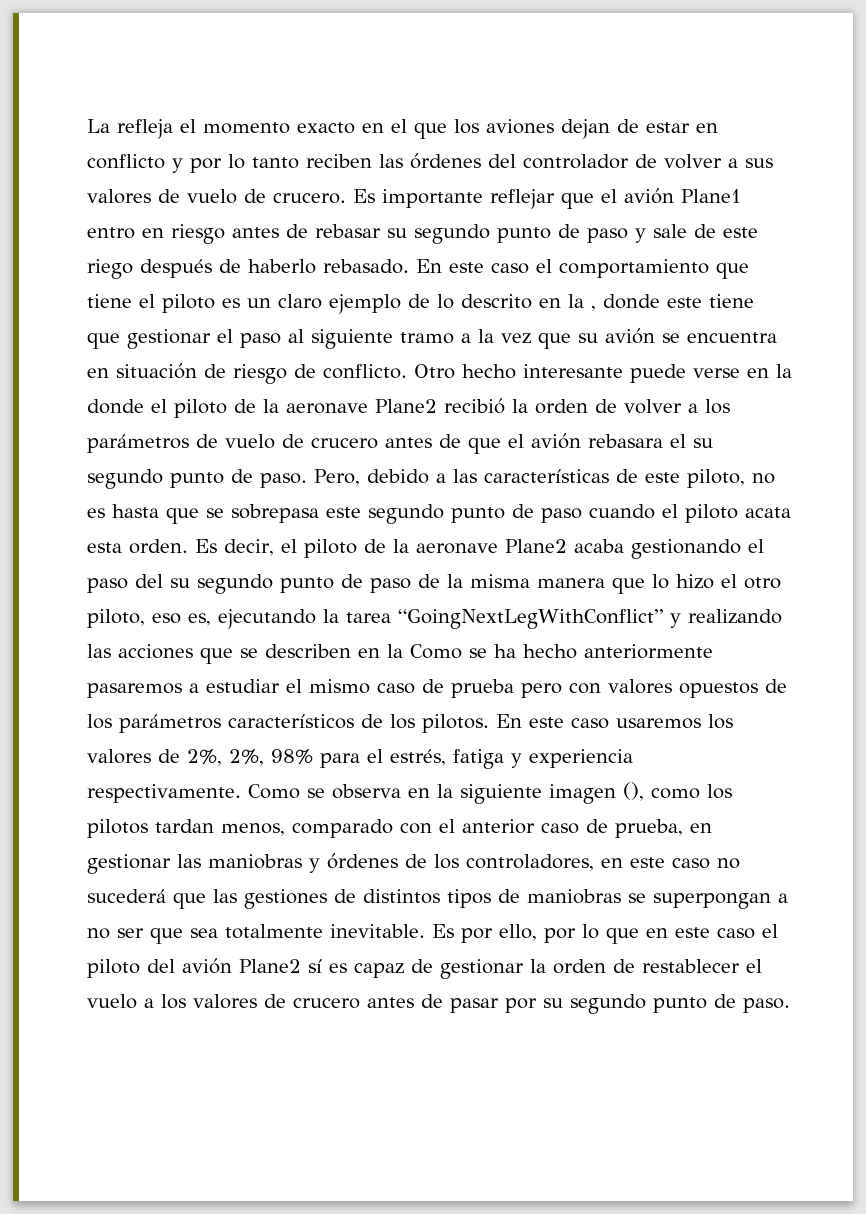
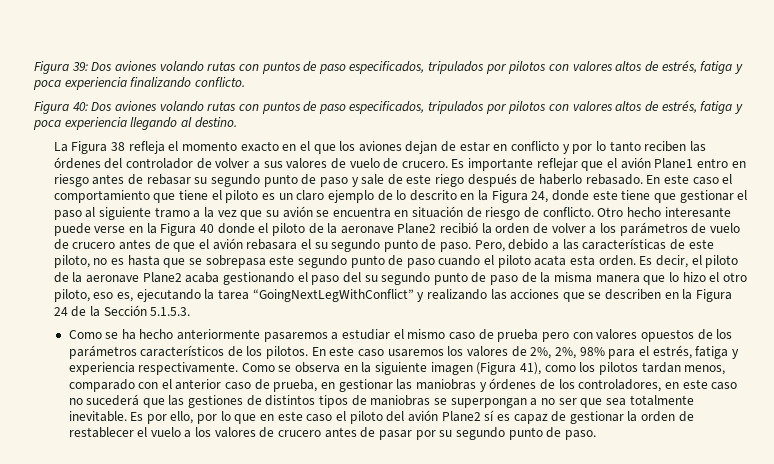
- La refleja el momento exacto en el que los aviones dejan de estar en conflicto y por lo tanto reciben las órdenes del controlador de volver a sus valores de vuelo de crucero.
+ Figura 39: Dos aviones volando rutas con puntos de paso especificados, tripulados por pilotos con valores altos de estrés, fatiga y poca experiencia finalizando conflicto.
+ Figura 40: Dos aviones volando rutas con puntos de paso especificados, tripulados por pilotos con valores altos de estrés, fatiga y poca experiencia llegando al destino.
+ La Figura 38 refleja el momento exacto en el que los aviones dejan de estar en conflicto y por lo tanto reciben las órdenes del controlador de volver a sus valores de vuelo de crucero.
- En este caso el comportamiento que tiene el piloto es un claro ejemplo de lo descrito en la , donde este tiene que gestionar el paso al siguiente tramo a la vez que su avión se encuentra en situación de riesgo de conflicto.
+ En este caso el comportamiento que tiene el piloto es un claro ejemplo de lo descrito en la Figura 24, donde este tiene que gestionar el paso al siguiente tramo a la vez que su avión se encuentra en situación de riesgo de conflicto.
- Otro hecho interesante puede verse en la donde el piloto de la aeronave Plane2 recibió la orden de volver a los parámetros de vuelo de crucero antes de que el avión rebasara el su segundo punto de paso.
+ Otro hecho interesante puede verse en la Figura 40 donde el piloto de la aeronave Plane2 recibió la orden de volver a los parámetros de vuelo de crucero antes de que el avión rebasara el su segundo punto de paso.
- Es decir, el piloto de la aeronave Plane2 acaba gestionando el paso del su segundo punto de paso de la misma manera que lo hizo el otro piloto, eso es, ejecutando la tarea “GoingNextLegWithConflict” y realizando las acciones que se describen en la Como se ha hecho anteriormente pasaremos a estudiar el mismo caso de prueba pero con valores opuestos de los parámetros característicos de los pilotos.
+ Es decir, el piloto de la aeronave Plane2 acaba gestionando el paso del su segundo punto de paso de la misma manera que lo hizo el otro piloto, eso es, ejecutando la tarea “GoingNextLegWithConflict” y realizando las acciones que se describen en la Figura 24 de la Sección 5.1.5.3.
+ Como se ha hecho anteriormente pasaremos a estudiar el mismo caso de prueba pero con valores opuestos de los parámetros característicos de los pilotos.
- Como se observa en la siguiente imagen (), como los pilotos tardan menos, comparado con el anterior caso de prueba, en gestionar las maniobras y órdenes de los controladores, en este caso no sucederá que las gestiones de distintos tipos de maniobras se superpongan a no ser que sea totalmente inevitable.
+ Como se observa en la siguiente imagen (Figura 41), como los pilotos tardan menos, comparado con el anterior caso de prueba, en gestionar las maniobras y órdenes de los controladores, en este caso no sucederá que las gestiones de distintos tipos de maniobras se superpongan a no ser que sea totalmente inevitable.

